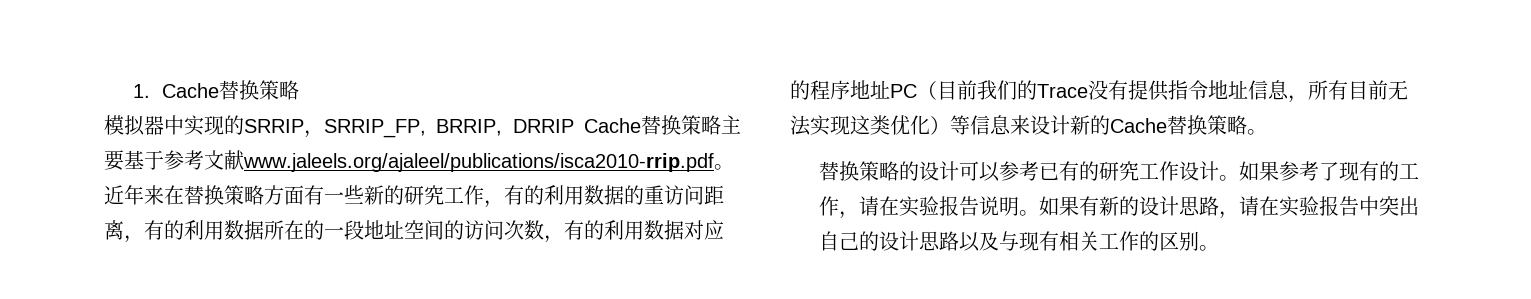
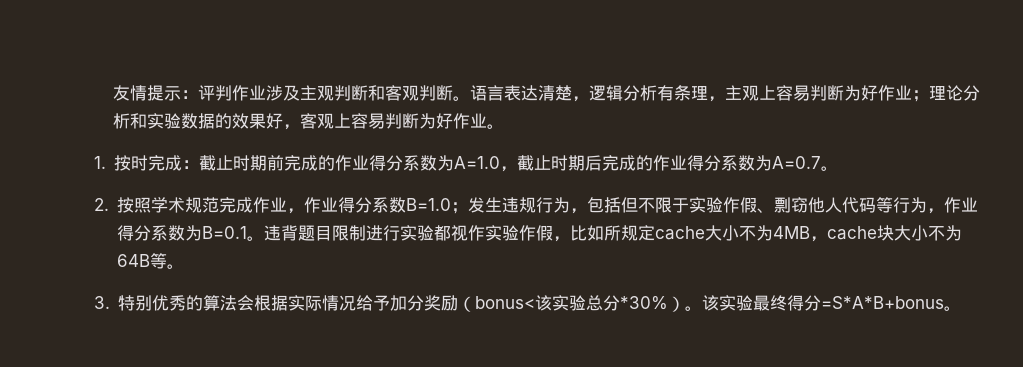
- 1. Cache替换策略
- 模拟器中实现的SRRIP，SRRIP_FP, BRRIP, DRRIP Cache替换策略主要基于参考文献www.jaleels.org/ajaleel/publications/isca2010-rrip.pdf。近年来在替换策略方面有一些新的研究工作，有的利用数据的重访问距离，有的利用数据所在的一段地址空间的访问次数，有的利用数据对应的程序地址PC（目前我们的Trace没有提供指令地址信息，所有目前无法实现这类优化）等信息来设计新的Cache替换策略。
- 替换策略的设计可以参考已有的研究工作设计。如果参考了现有的工作，请在实验报告说明。如果有新的设计思路，请在实验报告中突出自己的设计思路以及与现有相关工作的区别。
+ 友情提示：评判作业涉及主观判断和客观判断。语言表达清楚，逻辑分析有条理，主观上容易判断为好作业；理论分析和实验数据的效果好，客观上容易判断为好作业。
+ 1.按时完成：截止时期前完成的作业得分系数为A=1.0，截止时期后完成的作业得分系数为A=0.7。
+ 2.按照学术规范完成作业，作业得分系数B=1.0；发生违规行为，包括但不限于实验作假、剽窃他人代码等行为，作业得分系数为B=0.1。违背题目限制进行实验都视作实验作假，比如所规定cache大小不为4MB，cache块大小不为64B等。
+ 3.特别优秀的算法会根据实际情况给予加分奖励（bonus<该实验总分*30%）。该实验最终得分=S*A*B+bonus。

